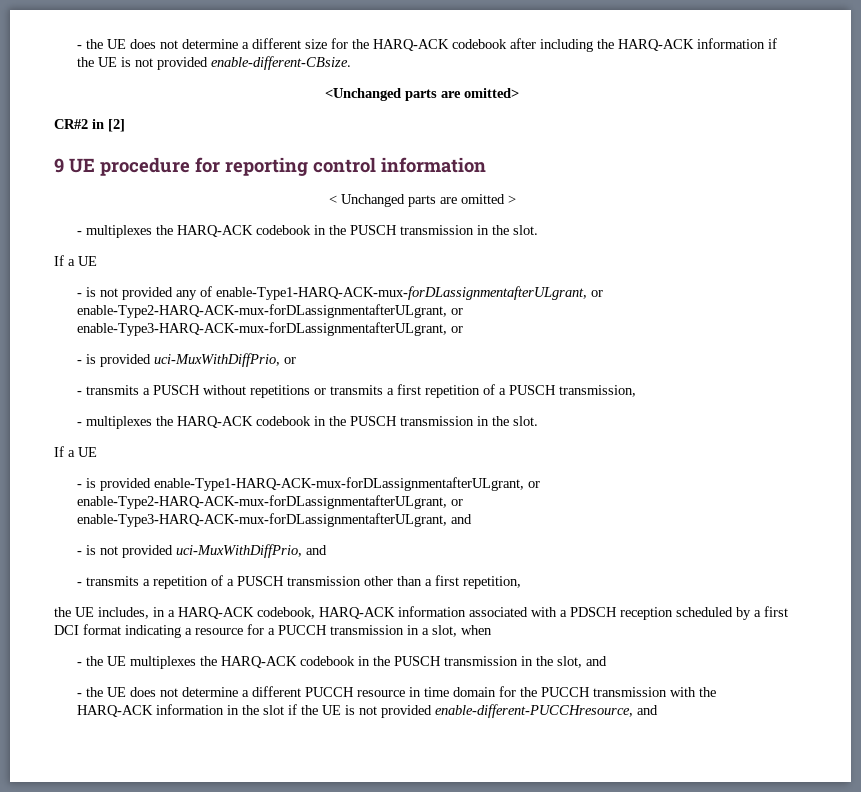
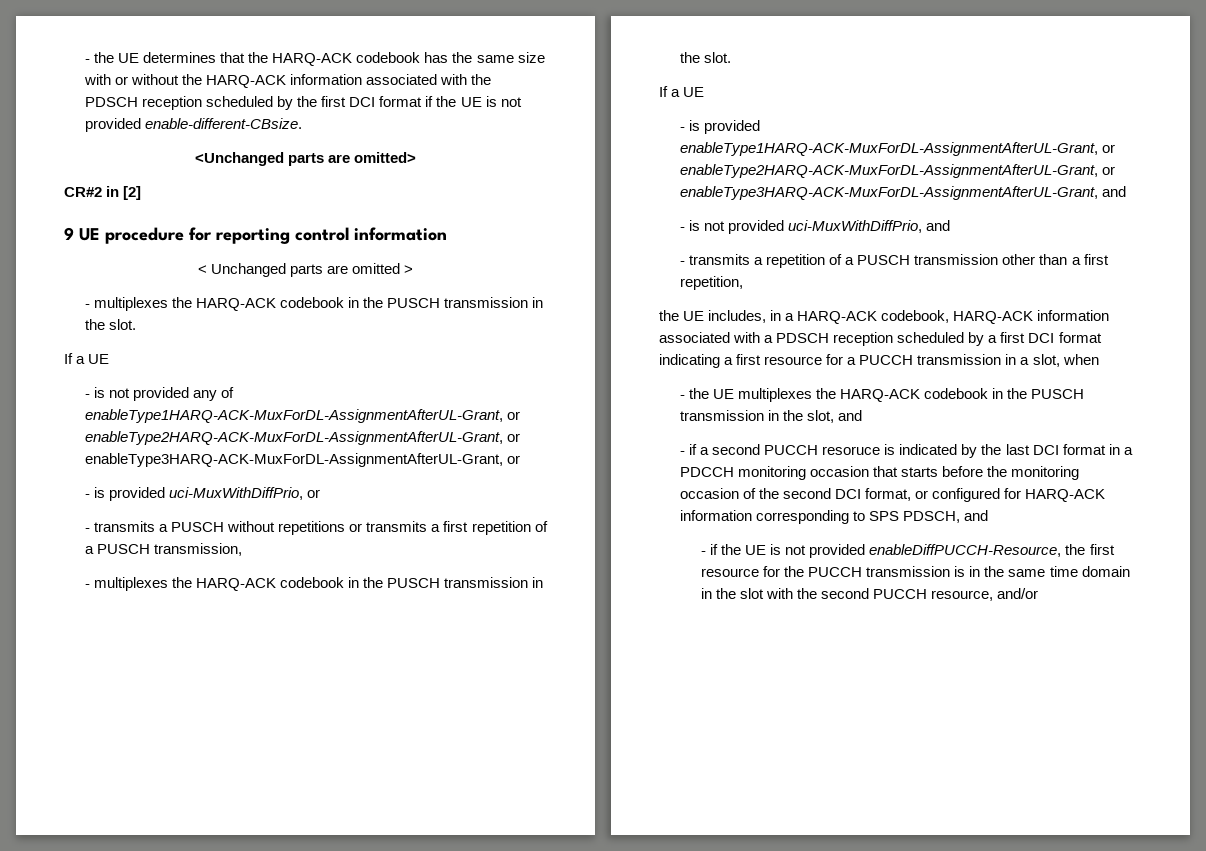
- - the UE does not determine a different size for the HARQ-ACK codebook after including the HARQ-ACK information if the UE is not provided enable-different-CBsize.
+ - the UE determines that the HARQ-ACK codebook has the same size with or without the HARQ-ACK information associated with the PDSCH reception scheduled by the first DCI format if the UE is not provided enable-different-CBsize.
- - is not provided any of enable-Type1-HARQ-ACK-mux-forDLassignmentafterULgrant, or enable-Type2-HARQ-ACK-mux-forDLassignmentafterULgrant, or enable-Type3-HARQ-ACK-mux-forDLassignmentafterULgrant, or
+ - is not provided any of enableType1HARQ-ACK-MuxForDL-AssignmentAfterUL-Grant, or enableType2HARQ-ACK-MuxForDL-AssignmentAfterUL-Grant, or enableType3HARQ-ACK-MuxForDL-AssignmentAfterUL-Grant, or
- - is provided enable-Type1-HARQ-ACK-mux-forDLassignmentafterULgrant, or enable-Type2-HARQ-ACK-mux-forDLassignmentafterULgrant, or enable-Type3-HARQ-ACK-mux-forDLassignmentafterULgrant, and
+ - is provided enableType1HARQ-ACK-MuxForDL-AssignmentAfterUL-Grant, or enableType2HARQ-ACK-MuxForDL-AssignmentAfterUL-Grant, or enableType3HARQ-ACK-MuxForDL-AssignmentAfterUL-Grant, and
- the UE includes, in a HARQ-ACK codebook, HARQ-ACK information associated with a PDSCH reception scheduled by a first DCI format indicating a resource for a PUCCH transmission in a slot, when
+ the UE includes, in a HARQ-ACK codebook, HARQ-ACK information associated with a PDSCH reception scheduled by a first DCI format indicating a first resource for a PUCCH transmission in a slot, when
- - the UE does not determine a different PUCCH resource in time domain for the PUCCH transmission with the HARQ-ACK information in the slot if the UE is not provided enable-different-PUCCHresource, and
+ - if a second PUCCH resoruce is indicated by the last DCI format in a PDCCH monitoring occasion that starts before the monitoring occasion of the second DCI format, or configured for HARQ-ACK information corresponding to SPS PDSCH, and
+ - if the UE is not provided enableDiffPUCCH-Resource, the first resource for the PUCCH transmission is in the same time domain in the slot with the second PUCCH resource, and/or

